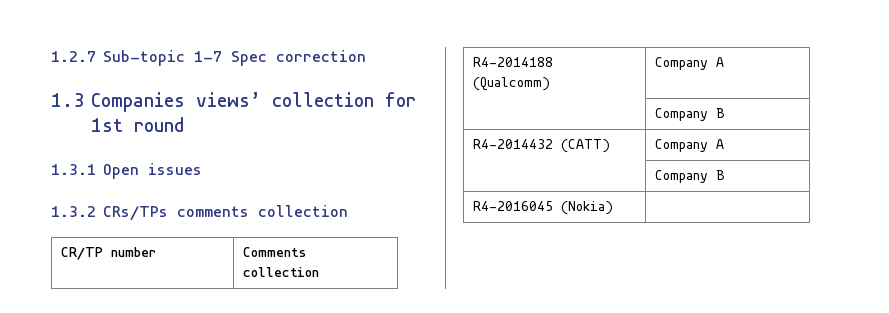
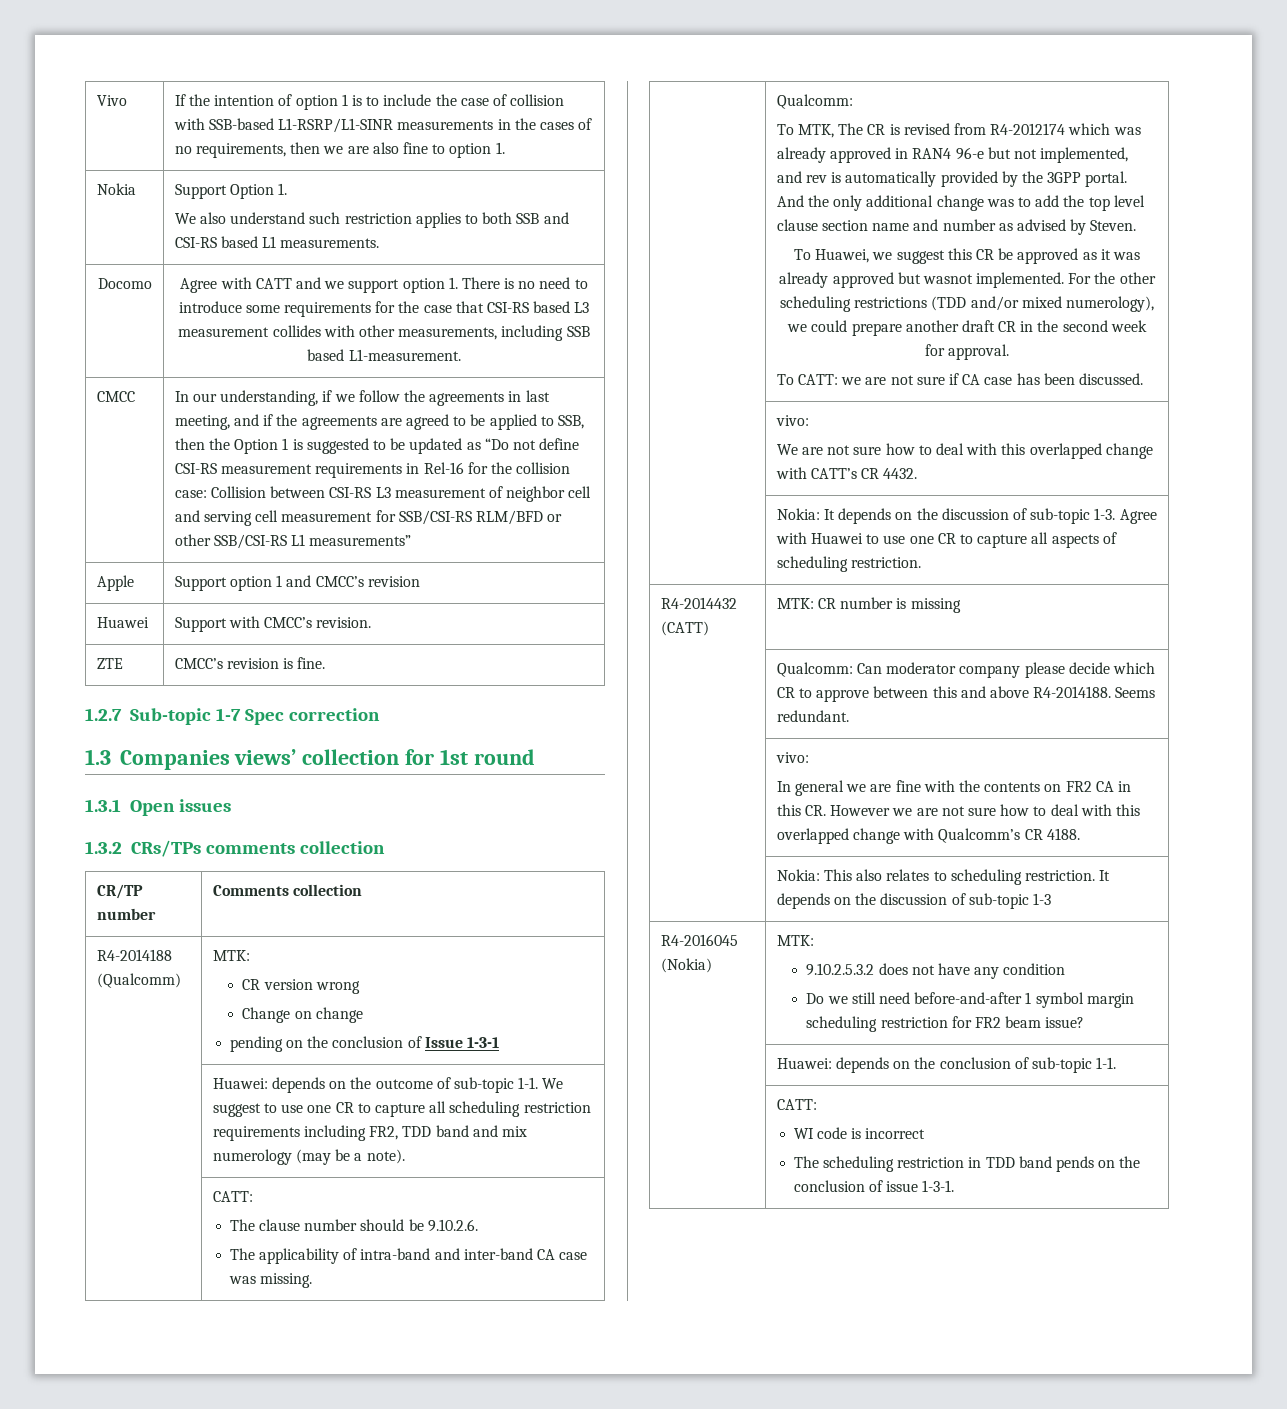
+ Vivo | If the intention of option 1 is to include the case of collision with SSB-based L1-RSRP/L1-SINR measurements in the cases of no requirements, then we are also fine to option 1.
+ Nokia | Support Option 1.
+ We also understand such restriction applies to both SSB and CSI-RS based L1 measurements.
+ Docomo | Agree with CATT and we support option 1. There is no need to introduce some requirements for the case that CSI-RS based L3 measurement collides with other measurements, including SSB based L1-measurement.
+ CMCC | In our understanding, if we follow the agreements in last meeting, and if the agreements are agreed to be applied to SSB, then the Option 1 is suggested to be updated as “Do not define CSI-RS measurement requirements in Rel-16 for the collision case: Collision between CSI-RS L3 measurement of neighbor cell and serving cell measurement for SSB/CSI-RS RLM/BFD or other SSB/CSI-RS L1 measurements”
+ Apple | Support option 1 and CMCC’s revision
+ Huawei | Support with CMCC’s revision.
+ ZTE | CMCC’s revision is fine.
- R4-2014188 (Qualcomm) | Company A
- | Company B
- R4-2014432 (CATT) | Company A
- | Company B
- R4-2016045 (Nokia) |
+ R4-2014188 (Qualcomm) | MTK:
+ CR version wrong
+ Change on change
+ pending on the conclusion of Issue 1-3-1
+ | Huawei: depends on the outcome of sub-topic 1-1. We suggest to use one CR to capture all scheduling restriction requirements including FR2, TDD band and mix numerology (may be a note).
+ | CATT:
+ The clause number should be 9.10.2.6.
+ The applicability of intra-band and inter-band CA case was missing.
+ | Qualcomm:
+ To MTK, The CR is revised from R4-2012174 which was already approved in RAN4 96-e but not implemented, and rev is automatically provided by the 3GPP portal. And the only additional change was to add the top level clause section name and number as advised by Steven.
+ To Huawei, we suggest this CR be approved as it was already approved but wasnot implemented. For the other scheduling restrictions (TDD and/or mixed numerology), we could prepare another draft CR in the second week for approval.
+ To CATT: we are not sure if CA case has been discussed.
+ | vivo:
+ We are not sure how to deal with this overlapped change with CATT’s CR 4432.
+ | Nokia: It depends on the discussion of sub-topic 1-3. Agree with Huawei to use one CR to capture all aspects of scheduling restriction.
+ R4-2014432 (CATT) | MTK: CR number is missing
+ | Qualcomm: Can moderator company please decide which CR to approve between this and above R4-2014188. Seems redundant.
+ | vivo:
+ In general we are fine with the contents on FR2 CA in this CR. However we are not sure how to deal with this overlapped change with Qualcomm’s CR 4188.
+ | Nokia: This also relates to scheduling restriction. It depends on the discussion of sub-topic 1-3
+ R4-2016045 (Nokia) | MTK:
+ 9.10.2.5.3.2 does not have any condition
+ Do we still need before-and-after 1 symbol margin scheduling restriction for FR2 beam issue?
+ | Huawei: depends on the conclusion of sub-topic 1-1.
+ | CATT:
+ WI code is incorrect
+ The scheduling restriction in TDD band pends on the conclusion of issue 1-3-1.

